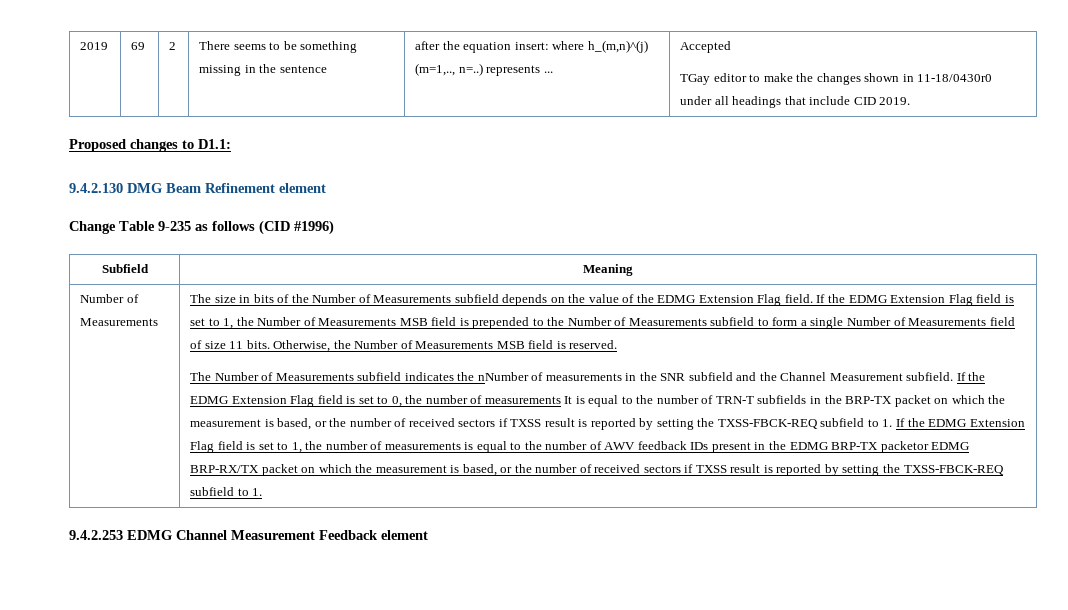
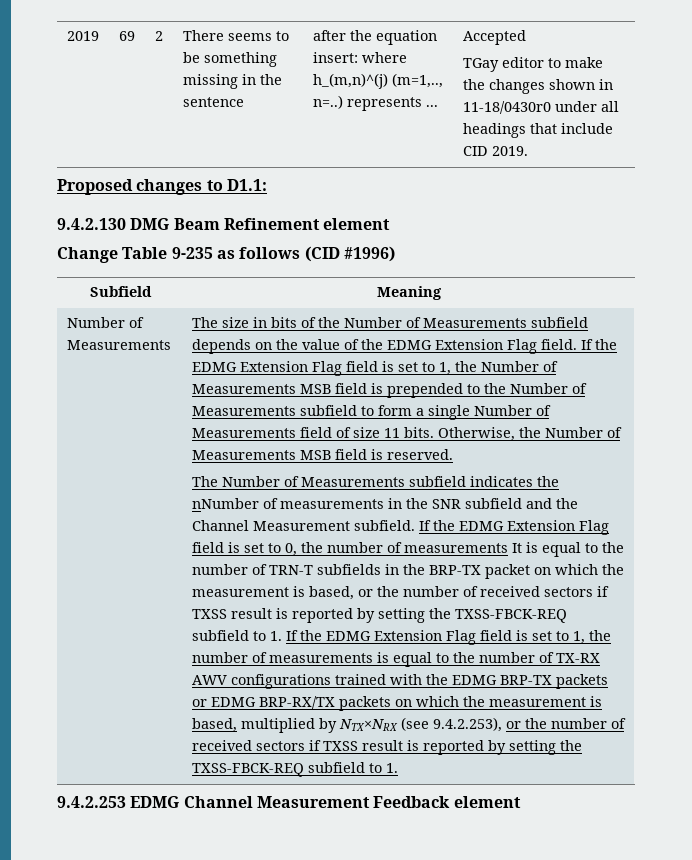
- If the EDMG Extension Flag field is set to 0, the number of measurements It is equal to the number of TRN-T subfields in the BRP-TX packet on which the measurement is based, or the number of received sectors if TXSS result is reported by setting the TXSS-FBCK-REQ subfield to 1. If the EDMG Extension Flag field is set to 1, the number of measurements is equal to the number of AWV feedback IDs present in the EDMG BRP-TX packetor EDMG BRP-RX/TX packet on which the measurement is based, or the number of received sectors if TXSS result is reported by setting the TXSS-FBCK-REQ subfield to 1.
+ If the EDMG Extension Flag field is set to 0, the number of measurements It is equal to the number of TRN-T subfields in the BRP-TX packet on which the measurement is based, or the number of received sectors if TXSS result is reported by setting the TXSS-FBCK-REQ subfield to 1. If the EDMG Extension Flag field is set to 1, the number of measurements is equal to the number of TX-RX AWV configurations trained with the EDMG BRP-TX packets or EDMG BRP-RX/TX packets on which the measurement is based, multiplied by NTX×NRX (see 9.4.2.253), or the number of received sectors if TXSS result is reported by setting the TXSS-FBCK-REQ subfield to 1.

